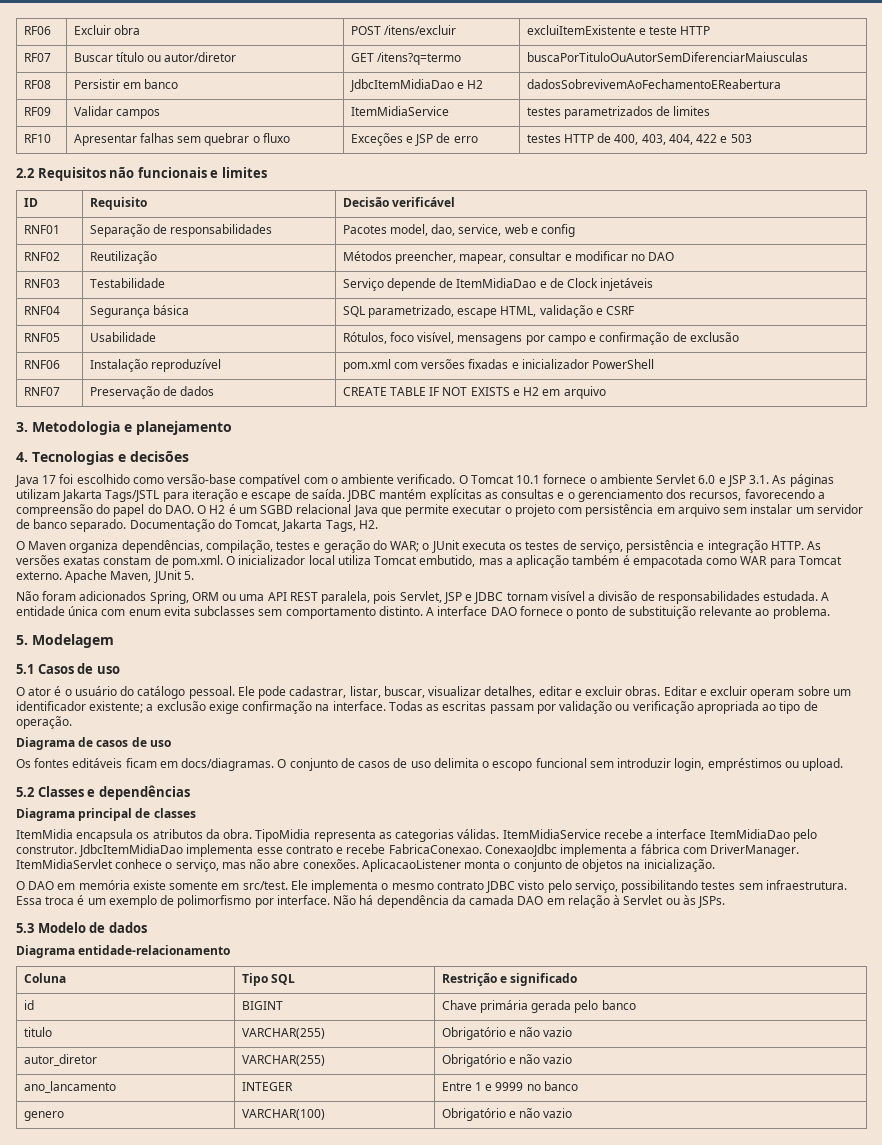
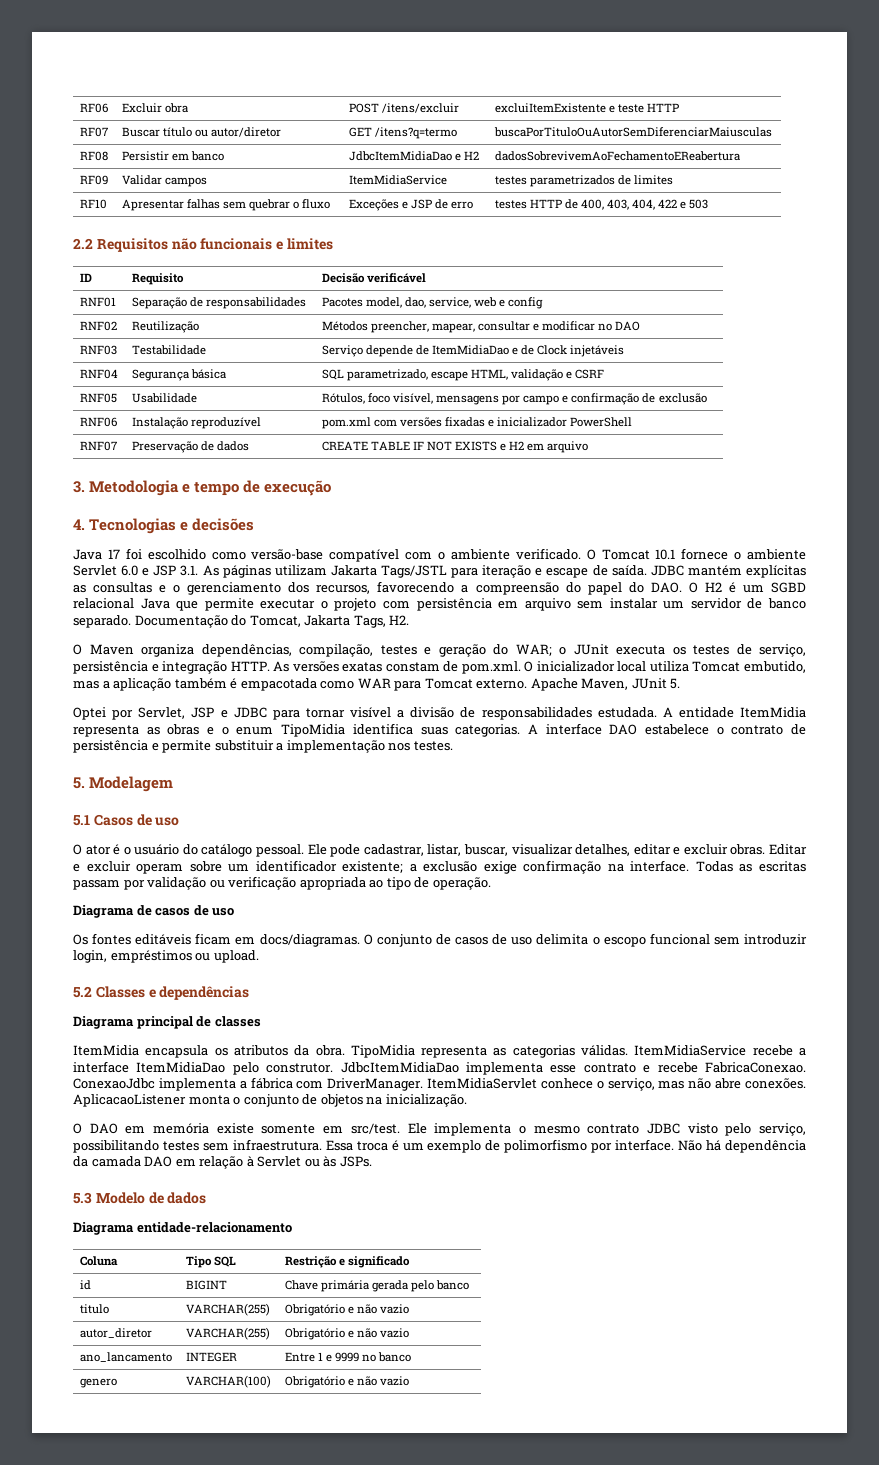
- 3. Metodologia e planejamento
+ 3. Metodologia e tempo de execução
- Não foram adicionados Spring, ORM ou uma API REST paralela, pois Servlet, JSP e JDBC tornam visível a divisão de responsabilidades estudada.
+ Optei por Servlet, JSP e JDBC para tornar visível a divisão de responsabilidades estudada.
- A entidade única com enum evita subclasses sem comportamento distinto. A interface DAO fornece o ponto de substituição relevante ao problema.
+ A entidade ItemMidia representa as obras e o enum TipoMidia identifica suas categorias. A interface DAO estabelece o contrato de persistência e permite substituir a implementação nos testes.

